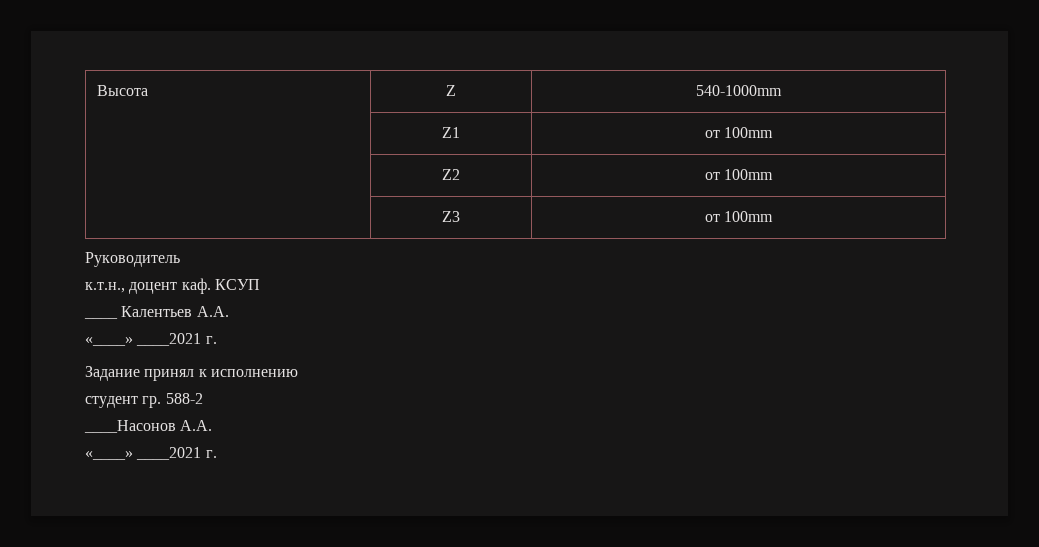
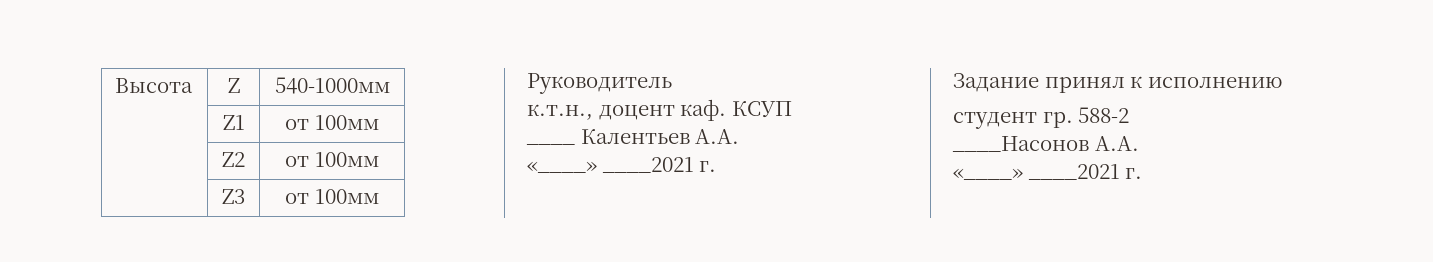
- Высота | Z | 540-1000mm
+ Высота | Z | 540-1000мм
- | Z1 | от 100mm
+ | Z1 | от 100мм
- | Z2 | от 100mm
+ | Z2 | от 100мм
- | Z3 | от 100mm
+ | Z3 | от 100мм

